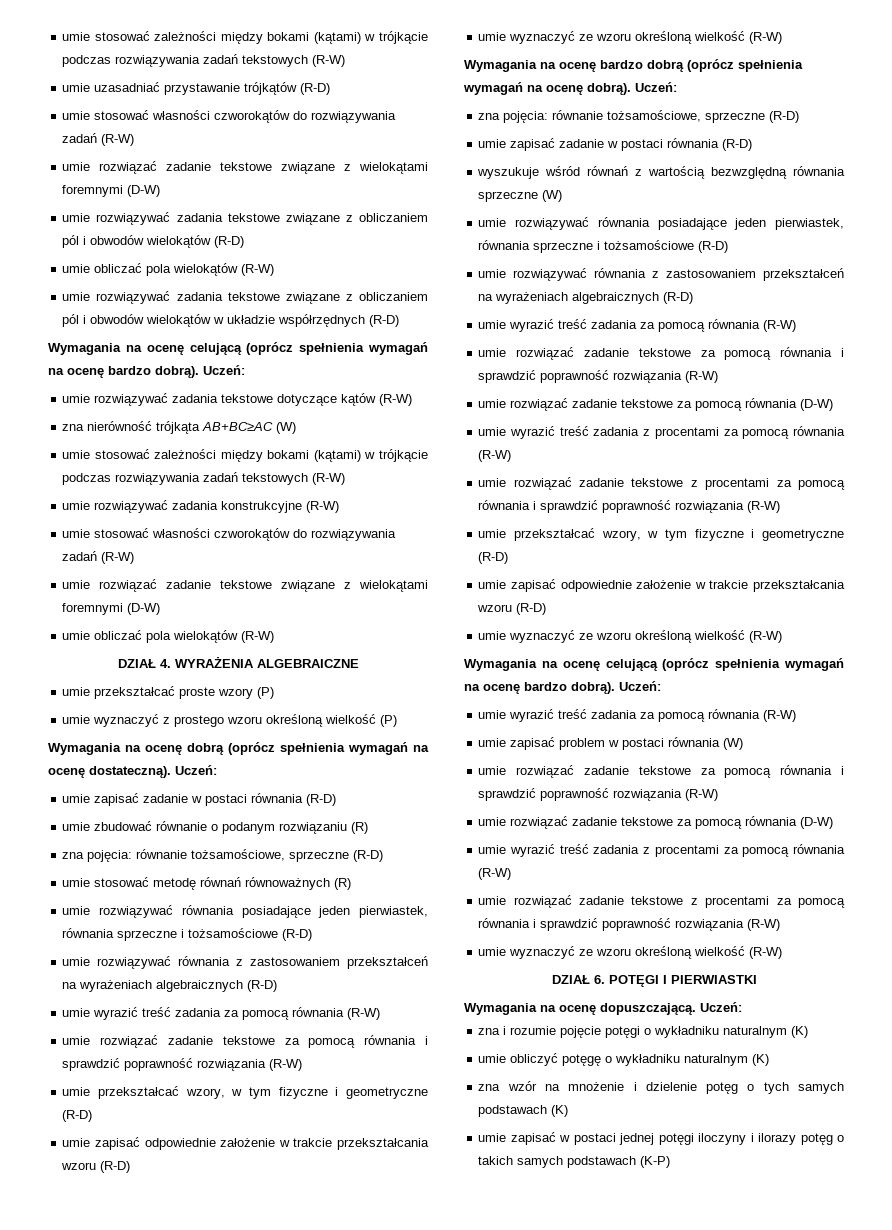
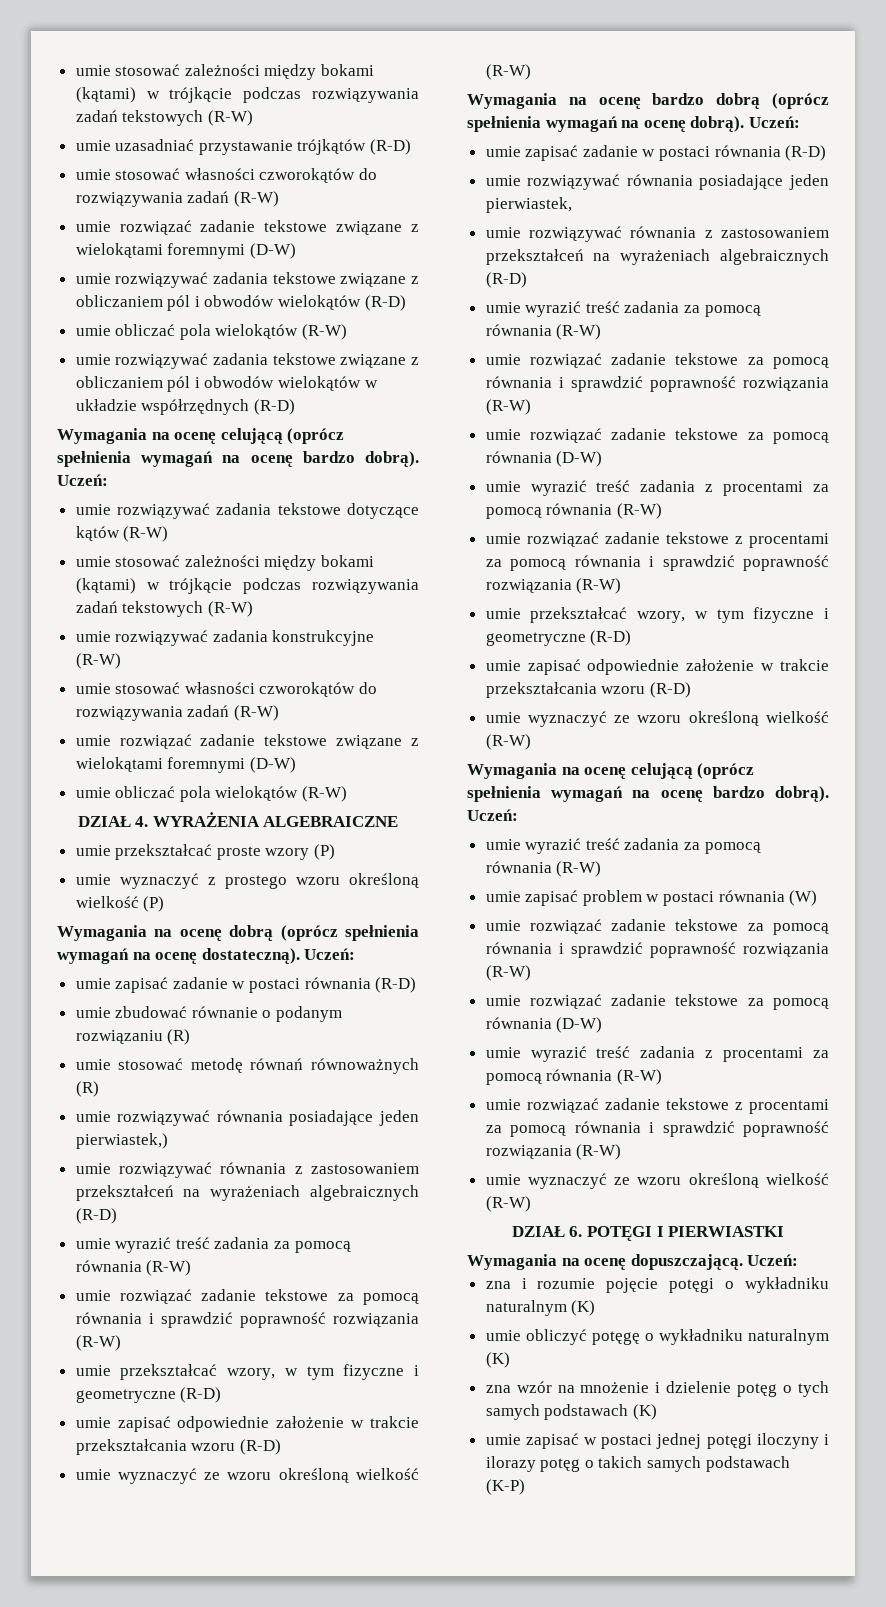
- zna nierówność trójkąta AB+BC≥AC (W)
  umie zbudować równanie o podanym rozwiązaniu (R)
- zna pojęcia: równanie tożsamościowe, sprzeczne (R-D)
  umie stosować metodę równań równoważnych (R)
- umie rozwiązywać równania posiadające jeden pierwiastek, równania sprzeczne i tożsamościowe (R-D)
+ umie rozwiązywać równania posiadające jeden pierwiastek,)
  Wymagania na ocenę bardzo dobrą (oprócz spełnienia wymagań na ocenę dobrą). Uczeń:
- zna pojęcia: równanie tożsamościowe, sprzeczne (R-D)
  umie zapisać zadanie w postaci równania (R-D)
- wyszukuje wśród równań z wartością bezwzględną równania sprzeczne (W)
- umie rozwiązywać równania posiadające jeden pierwiastek, równania sprzeczne i tożsamościowe (R-D)
+ umie rozwiązywać równania posiadające jeden pierwiastek,

